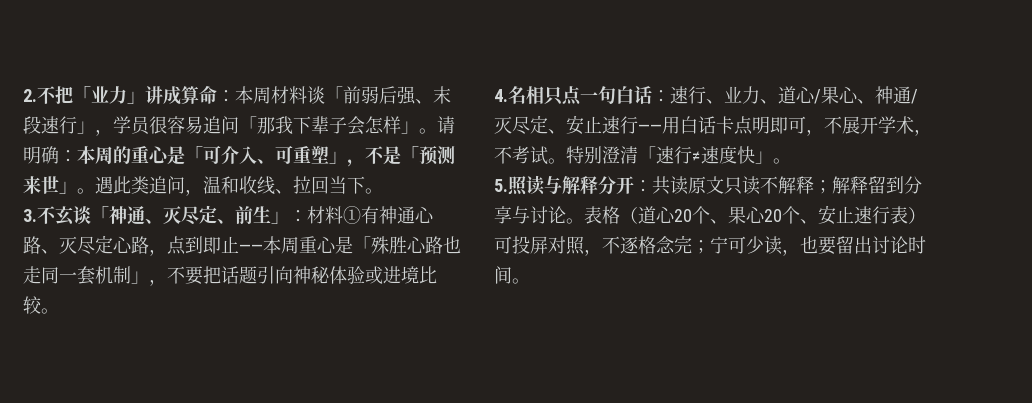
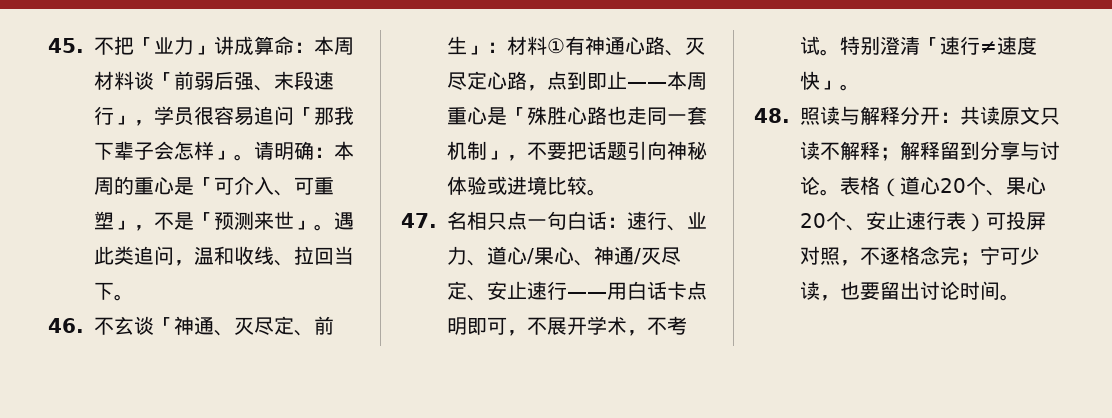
- 2.不把「业力」讲成算命：本周材料谈「前弱后强、末段速行」，学员很容易追问「那我下辈子会怎样」。
+ 45.不把「业力」讲成算命：本周材料谈「前弱后强、末段速行」，学员很容易追问「那我下辈子会怎样」。
- 3.不玄谈「神通、灭尽定、前生」：材料①有神通心路、灭尽定心路，点到即止——本周重心是「殊胜心路也走同一套机制」，不要把话题引向神秘体验或进境比较。
+ 46.不玄谈「神通、灭尽定、前生」：材料①有神通心路、灭尽定心路，点到即止——本周重心是「殊胜心路也走同一套机制」，不要把话题引向神秘体验或进境比较。
- 4.名相只点一句白话：速行、业力、道心/果心、神通/灭尽定、安止速行——用白话卡点明即可，不展开学术，不考试。
+ 47.名相只点一句白话：速行、业力、道心/果心、神通/灭尽定、安止速行——用白话卡点明即可，不展开学术，不考试。
- 5.照读与解释分开：共读原文只读不解释；解释留到分享与讨论。
+ 48.照读与解释分开：共读原文只读不解释；解释留到分享与讨论。

